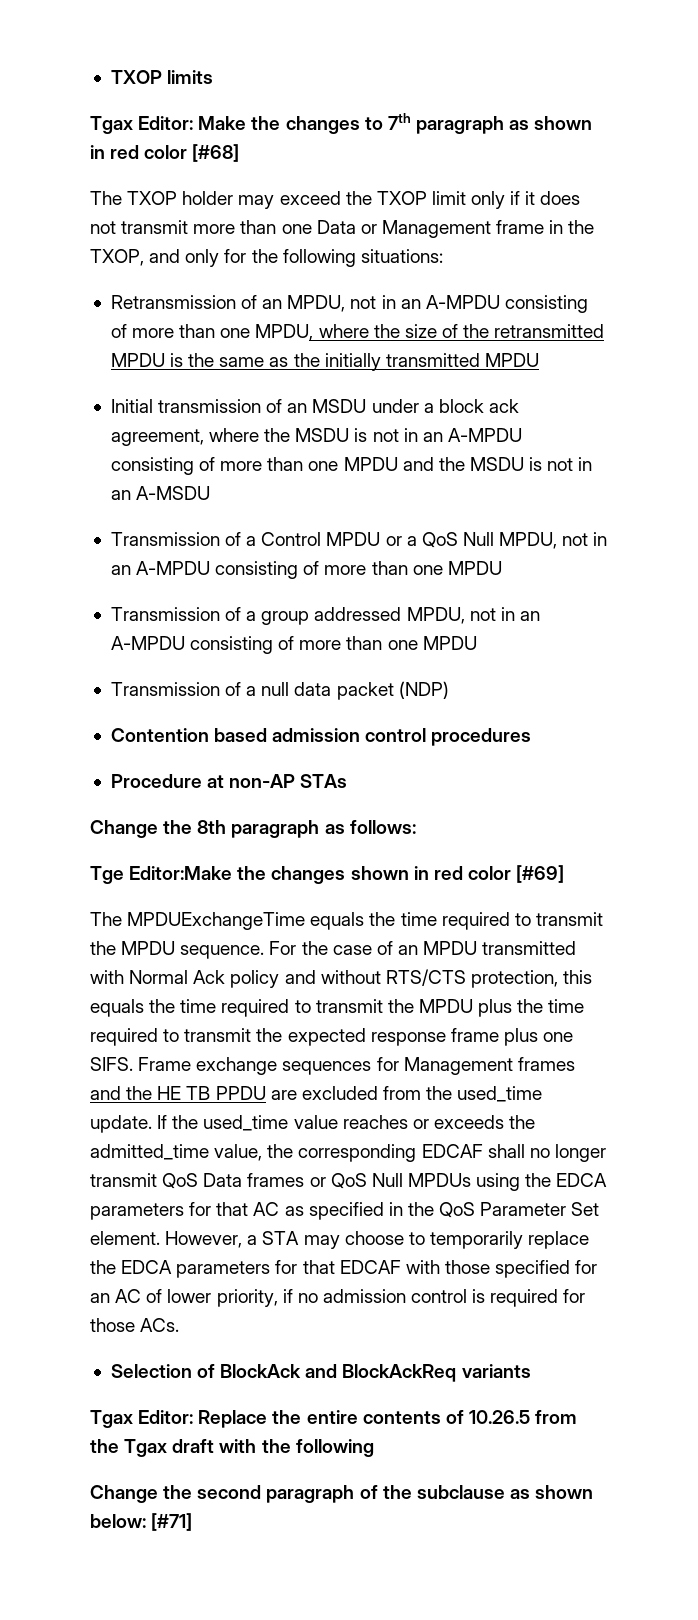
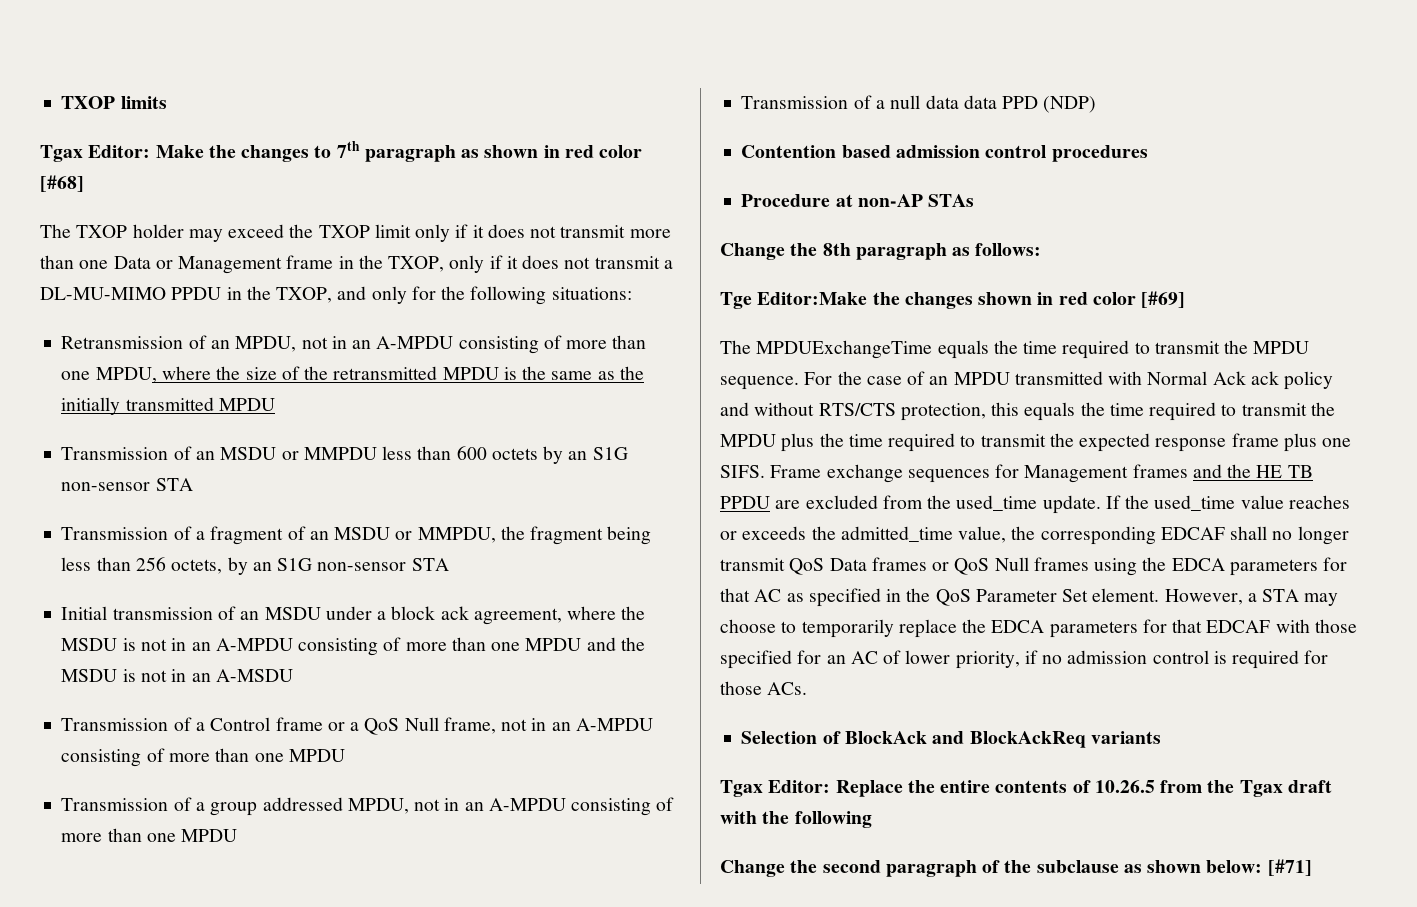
- The TXOP holder may exceed the TXOP limit only if it does not transmit more than one Data or Management frame in the TXOP, and only for the following situations:
+ The TXOP holder may exceed the TXOP limit only if it does not transmit more than one Data or Management frame in the TXOP, only if it does not transmit a DL-MU-MIMO PPDU in the TXOP, and only for the following situations:
+ Transmission of an MSDU or MMPDU less than 600 octets by an S1G non-sensor STA
+ Transmission of a fragment of an MSDU or MMPDU, the fragment being less than 256 octets, by an S1G non-sensor STA
- Transmission of a Control MPDU or a QoS Null MPDU, not in an A-MPDU consisting of more than one MPDU
+ Transmission of a Control frame or a QoS Null frame, not in an A-MPDU consisting of more than one MPDU
- Transmission of a null data packet (NDP)
+ Transmission of a null data data PPD (NDP)
- For the case of an MPDU transmitted with Normal Ack policy and without RTS/CTS protection, this equals the time required to transmit the MPDU plus the time required to transmit the expected response frame plus one SIFS.
+ For the case of an MPDU transmitted with Normal Ack ack policy and without RTS/CTS protection, this equals the time required to transmit the MPDU plus the time required to transmit the expected response frame plus one SIFS.
- If the used_time value reaches or exceeds the admitted_time value, the corresponding EDCAF shall no longer transmit QoS Data frames or QoS Null MPDUs using the EDCA parameters for that AC as specified in the QoS Parameter Set element.
+ If the used_time value reaches or exceeds the admitted_time value, the corresponding EDCAF shall no longer transmit QoS Data frames or QoS Null frames using the EDCA parameters for that AC as specified in the QoS Parameter Set element.

